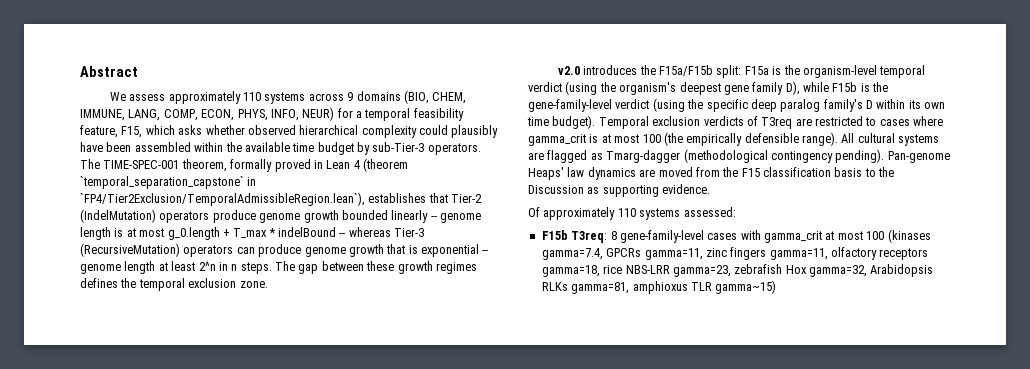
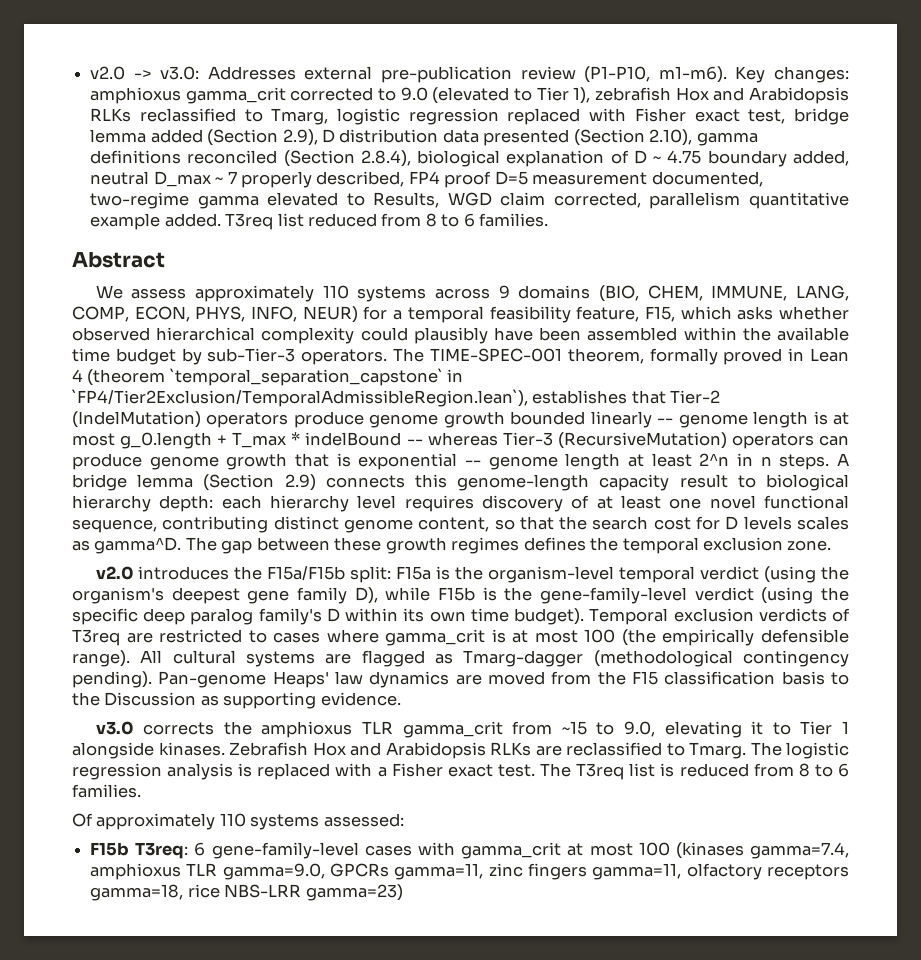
+ v2.0 -> v3.0: Addresses external pre-publication review (P1-P10, m1-m6). Key changes: amphioxus gamma_crit corrected to 9.0 (elevated to Tier 1), zebrafish Hox and Arabidopsis RLKs reclassified to Tmarg, logistic regression replaced with Fisher exact test, bridge lemma added (Section 2.9), D distribution data presented (Section 2.10), gamma definitions reconciled (Section 2.8.4), biological explanation of D ~ 4.75 boundary added, neutral D_max ~ 7 properly described, FP4 proof D=5 measurement documented, two-regime gamma elevated to Results, WGD claim corrected, parallelism quantitative example added. T3req list reduced from 8 to 6 families.
+ A bridge lemma (Section 2.9) connects this genome-length capacity result to biological hierarchy depth: each hierarchy level requires discovery of at least one novel functional sequence, contributing distinct genome content, so that the search cost for D levels scales as gamma^D.
+ v3.0 corrects the amphioxus TLR gamma_crit from ~15 to 9.0, elevating it to Tier 1 alongside kinases. Zebrafish Hox and Arabidopsis RLKs are reclassified to Tmarg. The logistic regression analysis is replaced with a Fisher exact test. The T3req list is reduced from 8 to 6 families.
- F15b T3req: 8 gene-family-level cases with gamma_crit at most 100 (kinases gamma=7.4, GPCRs gamma=11, zinc fingers gamma=11, olfactory receptors gamma=18, rice NBS-LRR gamma=23, zebrafish Hox gamma=32, Arabidopsis RLKs gamma=81, amphioxus TLR gamma~15)
+ F15b T3req: 6 gene-family-level cases with gamma_crit at most 100 (kinases gamma=7.4, amphioxus TLR gamma=9.0, GPCRs gamma=11, zinc fingers gamma=11, olfactory receptors gamma=18, rice NBS-LRR gamma=23)

